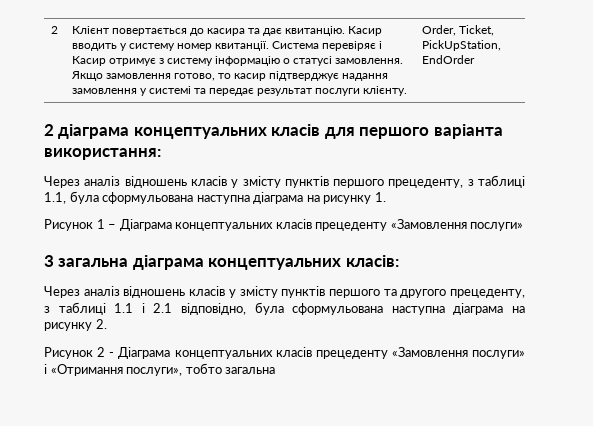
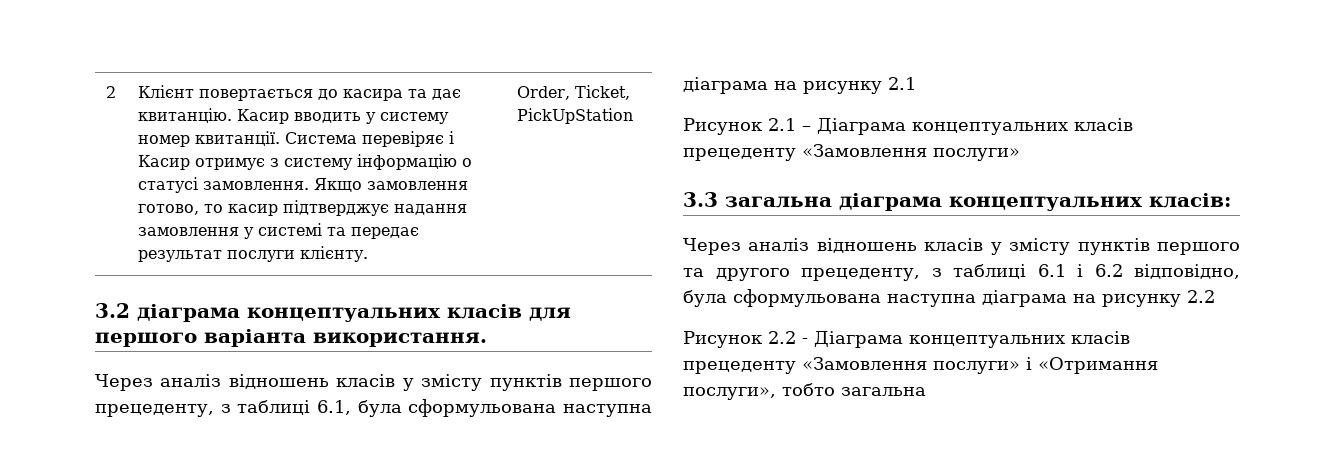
- Order, Ticket, PickUpStation, EndOrder
- 2 діаграма концептуальних класів для першого варіанта використання:
+ Order, Ticket, PickUpStation
+ 3.2 діаграма концептуальних класів для першого варіанта використання.
- Через аналіз відношень класів у змісту пунктів першого прецеденту, з таблиці 1.1, була сформульована наступна діаграма на рисунку 1.
- Рисунок 1 – Діаграма концептуальних класів прецеденту «Замовлення послуги»
+ Через аналіз відношень класів у змісту пунктів першого прецеденту, з таблиці 6.1, була сформульована наступна діаграма на рисунку 2.1
+ Рисунок 2.1 – Діаграма концептуальних класів прецеденту «Замовлення послуги»
- 3 загальна діаграма концептуальних класів:
+ 3.3 загальна діаграма концептуальних класів:
- Через аналіз відношень класів у змісту пунктів першого та другого прецеденту, з таблиці 1.1 і 2.1 відповідно, була сформульована наступна діаграма на рисунку 2.
- Рисунок 2 - Діаграма концептуальних класів прецеденту «Замовлення послуги» і «Отримання послуги», тобто загальна
+ Через аналіз відношень класів у змісту пунктів першого та другого прецеденту, з таблиці 6.1 і 6.2 відповідно, була сформульована наступна діаграма на рисунку 2.2
+ Рисунок 2.2 - Діаграма концептуальних класів прецеденту «Замовлення послуги» і «Отримання послуги», тобто загальна

